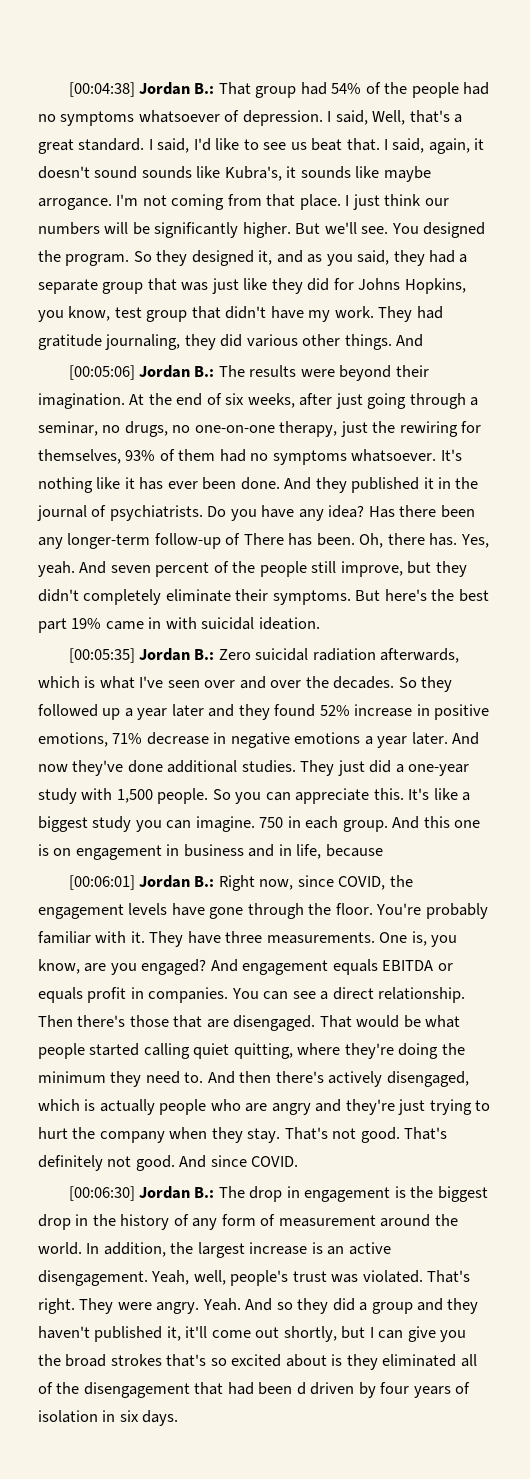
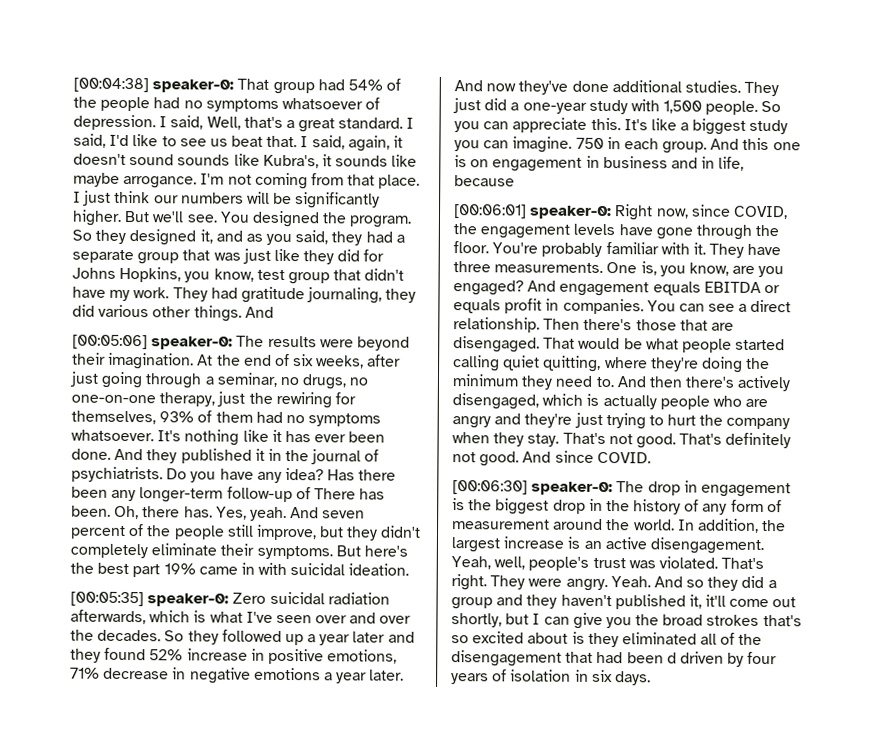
- [00:04:38] Jordan B.: That group had 54% of the people had no symptoms whatsoever of depression.
+ [00:04:38] speaker-0: That group had 54% of the people had no symptoms whatsoever of depression.
- [00:05:06] Jordan B.: The results were beyond their imagination.
+ [00:05:06] speaker-0: The results were beyond their imagination.
- [00:05:35] Jordan B.: Zero suicidal radiation afterwards, which is what I've seen over and over the decades.
+ [00:05:35] speaker-0: Zero suicidal radiation afterwards, which is what I've seen over and over the decades.
- [00:06:01] Jordan B.: Right now, since COVID, the engagement levels have gone through the floor.
+ [00:06:01] speaker-0: Right now, since COVID, the engagement levels have gone through the floor.
- [00:06:30] Jordan B.: The drop in engagement is the biggest drop in the history of any form of measurement around the world.
+ [00:06:30] speaker-0: The drop in engagement is the biggest drop in the history of any form of measurement around the world.

